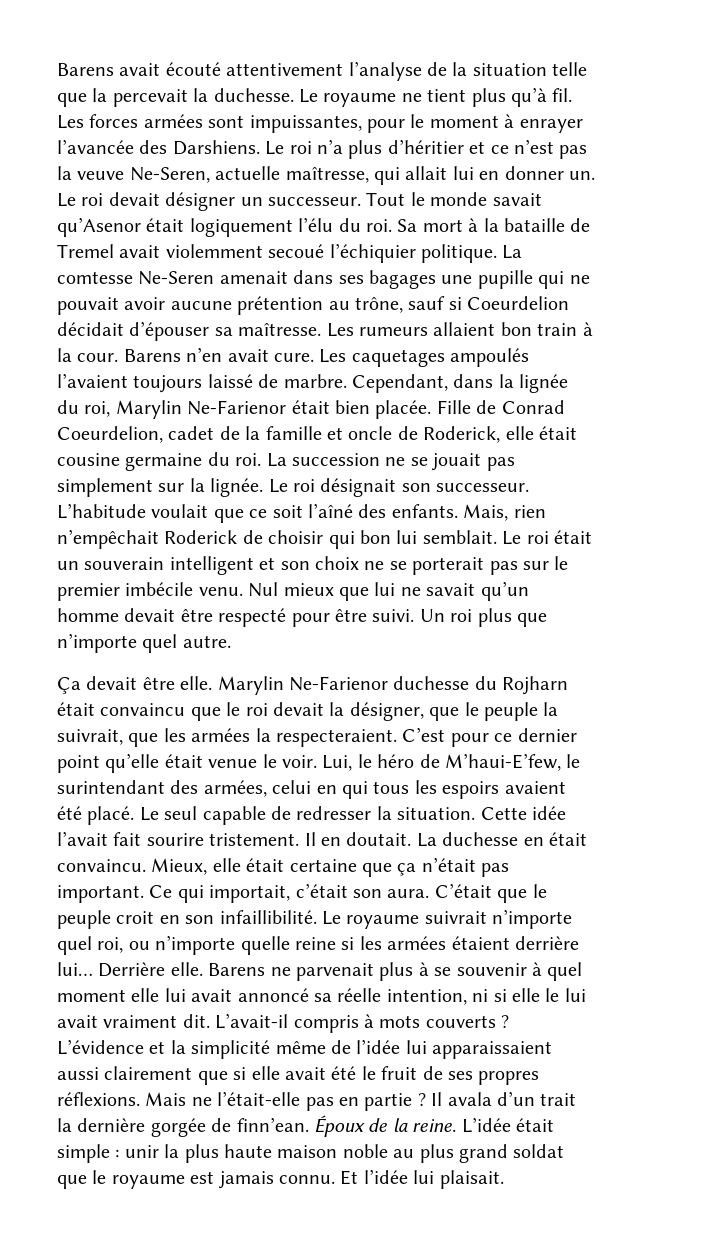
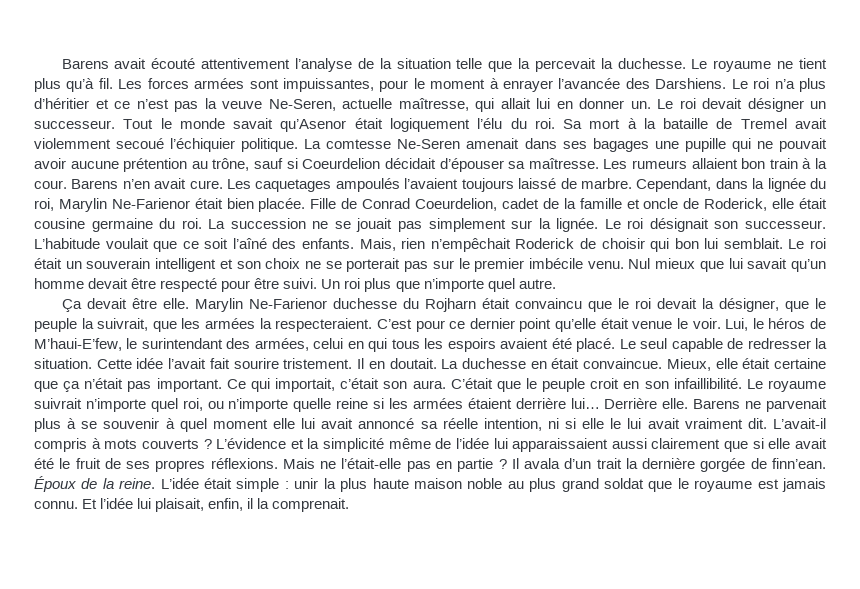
- Nul mieux que lui ne savait qu’un homme devait être respecté pour être suivi.
+ Nul mieux que lui savait qu’un homme devait être respecté pour être suivi.
- Lui, le héro de M’haui-E’few, le surintendant des armées, celui en qui tous les espoirs avaient été placé.
+ Lui, le héros de M’haui-E’few, le surintendant des armées, celui en qui tous les espoirs avaient été placé.
- La duchesse en était convaincu.
+ La duchesse en était convaincue.
- Et l’idée lui plaisait.
+ Et l’idée lui plaisait, enfin, il la comprenait.

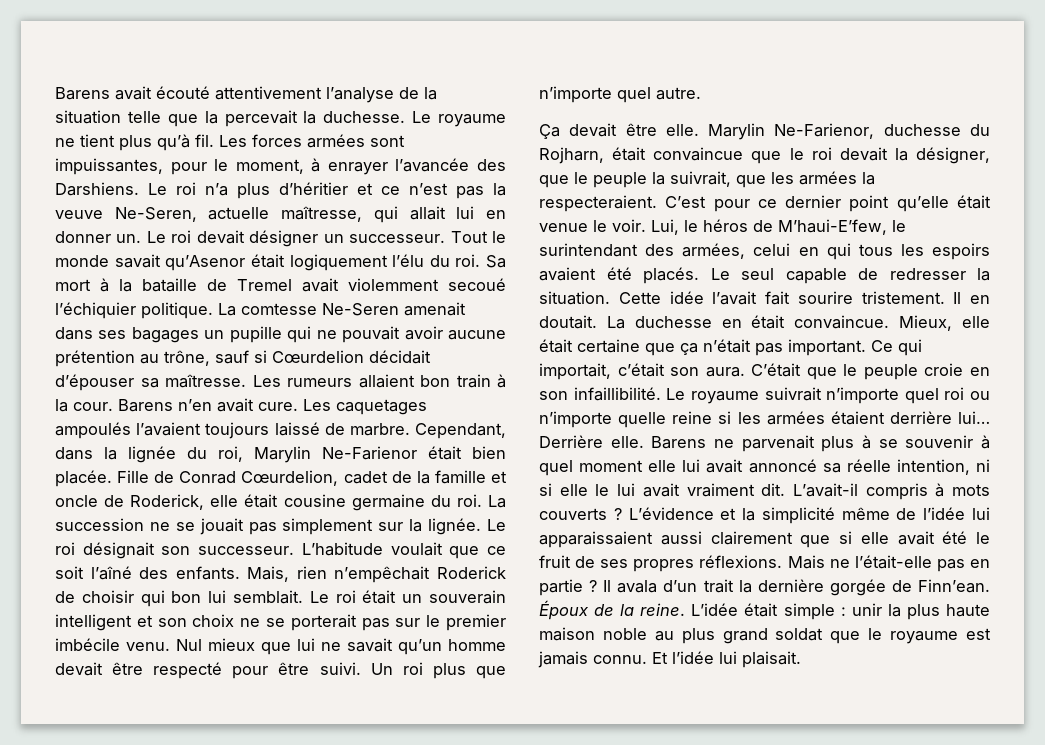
- Les forces armées sont impuissantes, pour le moment à enrayer l’avancée des Darshiens.
+ Les forces armées sont impuissantes, pour le moment, à enrayer l’avancée des Darshiens.
- La comtesse Ne-Seren amenait dans ses bagages une pupille qui ne pouvait avoir aucune prétention au trône, sauf si Coeurdelion décidait d’épouser sa maîtresse.
+ La comtesse Ne-Seren amenait dans ses bagages un pupille qui ne pouvait avoir aucune prétention au trône, sauf si Cœurdelion décidait d’épouser sa maîtresse.
- Fille de Conrad Coeurdelion, cadet de la famille et oncle de Roderick, elle était cousine germaine du roi.
+ Fille de Conrad Cœurdelion, cadet de la famille et oncle de Roderick, elle était cousine germaine du roi.
- Nul mieux que lui savait qu’un homme devait être respecté pour être suivi.
+ Nul mieux que lui ne savait qu’un homme devait être respecté pour être suivi.
- Marylin Ne-Farienor duchesse du Rojharn était convaincu que le roi devait la désigner, que le peuple la suivrait, que les armées la respecteraient.
+ Marylin Ne-Farienor, duchesse du Rojharn, était convaincue que le roi devait la désigner, que le peuple la suivrait, que les armées la respecteraient.
- Lui, le héros de M’haui-E’few, le surintendant des armées, celui en qui tous les espoirs avaient été placé.
+ Lui, le héros de M’haui-E’few, le surintendant des armées, celui en qui tous les espoirs avaient été placés.
- C’était que le peuple croit en son infaillibilité.
+ C’était que le peuple croie en son infaillibilité.
- Le royaume suivrait n’importe quel roi, ou n’importe quelle reine si les armées étaient derrière lui…
+ Le royaume suivrait n’importe quel roi ou n’importe quelle reine si les armées étaient derrière lui…
- Il avala d’un trait la dernière gorgée de finn’ean.
+ Il avala d’un trait la dernière gorgée de Finn’ean.
- Et l’idée lui plaisait, enfin, il la comprenait.
+ Et l’idée lui plaisait.

